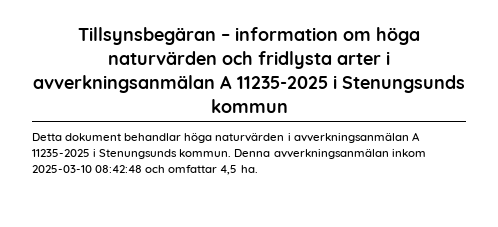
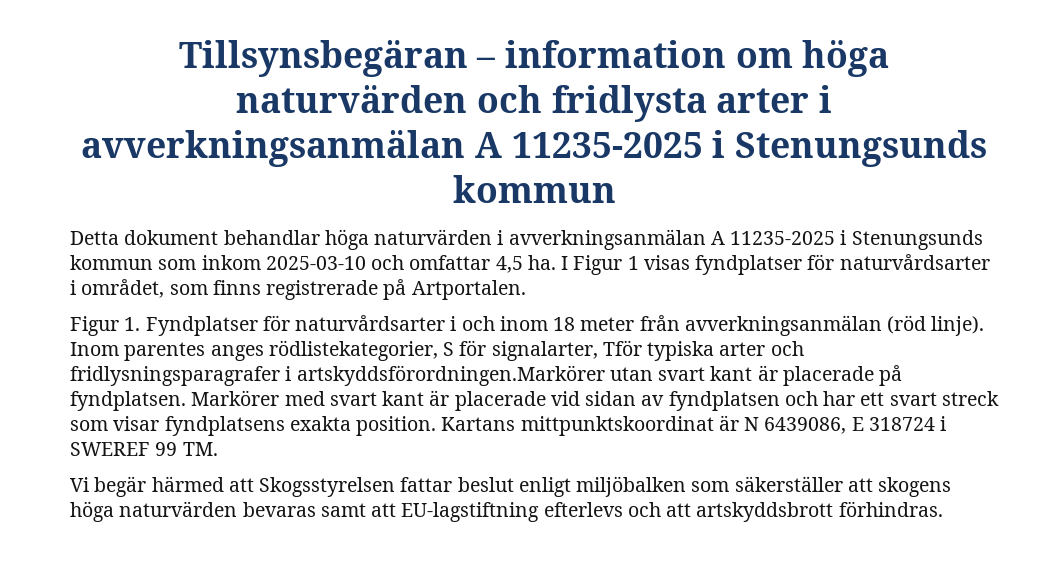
- Detta dokument behandlar höga naturvärden i avverkningsanmälan A 11235-2025 i Stenungsunds kommun. Denna avverkningsanmälan inkom 2025-03-10 08:42:48 och omfattar 4,5 ha.
+ Detta dokument behandlar höga naturvärden i avverkningsanmälan A 11235-2025 i Stenungsunds kommun som inkom 2025-03-10 och omfattar 4,5 ha.
+ I Figur 1 visas fyndplatser för naturvårdsarter i området, som finns registrerade på Artportalen.
+ Figur 1. Fyndplatser för naturvårdsarter i och inom 18 meter från avverkningsanmälan (röd linje). Inom parentes anges rödlistekategorier, S för signalarter, Tför typiska arter och fridlysningsparagrafer i artskyddsförordningen.Markörer utan svart kant är placerade på fyndplatsen. Markörer med svart kant är placerade vid sidan av fyndplatsen och har ett svart streck som visar fyndplatsens exakta position. Kartans mittpunktskoordinat är N 6439086, E 318724 i SWEREF 99 TM.
+ Vi begär härmed att Skogsstyrelsen fattar beslut enligt miljöbalken som säkerställer att skogens höga naturvärden bevaras samt att EU-lagstiftning efterlevs och att artskyddsbrott förhindras.

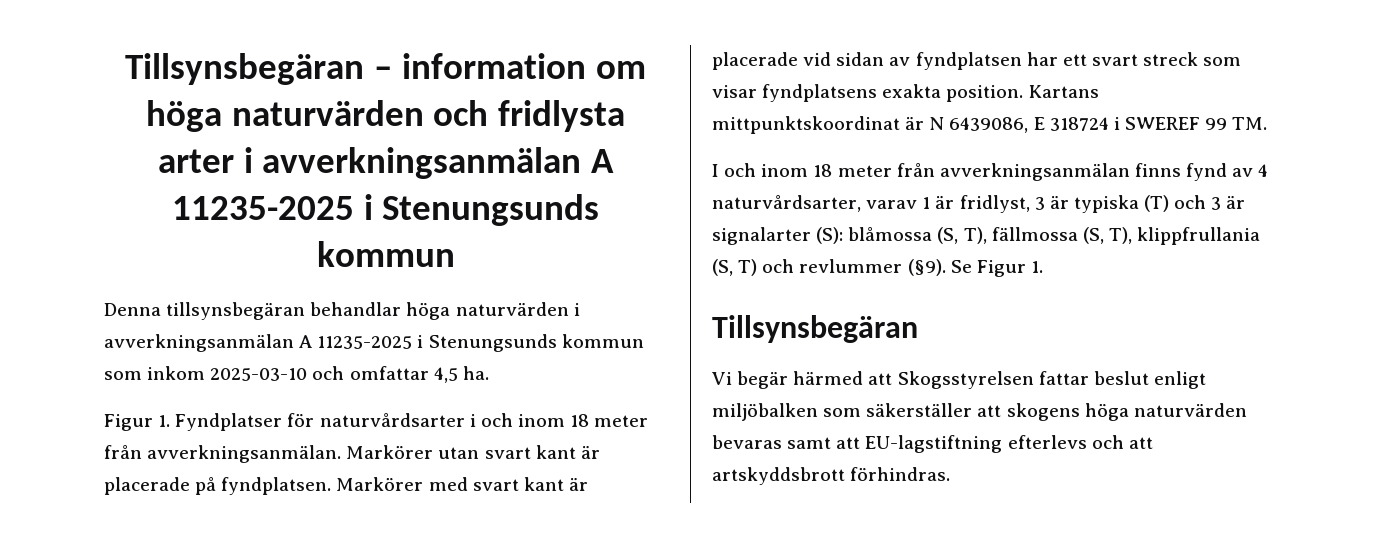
- Detta dokument behandlar höga naturvärden i avverkningsanmälan A 11235-2025 i Stenungsunds kommun som inkom 2025-03-10 och omfattar 4,5 ha. I Figur 1 visas fyndplatser för naturvårdsarter i området, som finns registrerade på Artportalen.
+ Denna tillsynsbegäran behandlar höga naturvärden i avverkningsanmälan A 11235-2025 i Stenungsunds kommun som inkom 2025-03-10 och omfattar 4,5 ha.
- Figur 1. Fyndplatser för naturvårdsarter i och inom 18 meter från avverkningsanmälan (röd linje). Inom parentes anges rödlistekategorier, S för signalarter, Tför typiska arter och fridlysningsparagrafer i artskyddsförordningen.Markörer utan svart kant är placerade på fyndplatsen.
+ Figur 1. Fyndplatser för naturvårdsarter i och inom 18 meter från avverkningsanmälan. Markörer utan svart kant är placerade på fyndplatsen.
- Markörer med svart kant är placerade vid sidan av fyndplatsen och har ett svart streck som visar fyndplatsens exakta position.
+ Markörer med svart kant är placerade vid sidan av fyndplatsen har ett svart streck som visar fyndplatsens exakta position.
+ I och inom 18 meter från avverkningsanmälan finns fynd av 4 naturvårdsarter, varav 1 är fridlyst, 3 är typiska (T) och 3 är signalarter (S): blåmossa (S, T), fällmossa (S, T), klippfrullania (S, T) och revlummer (§9). Se Figur 1.
+ Tillsynsbegäran

